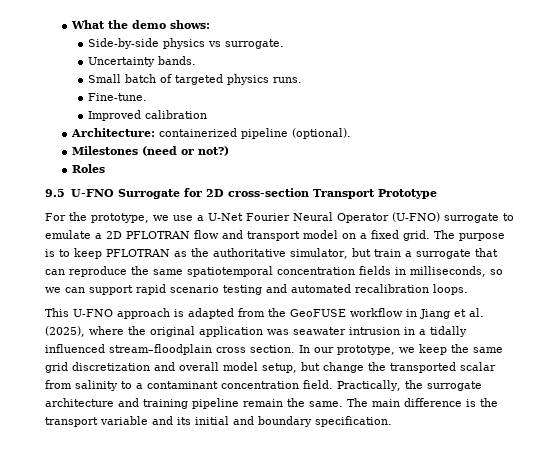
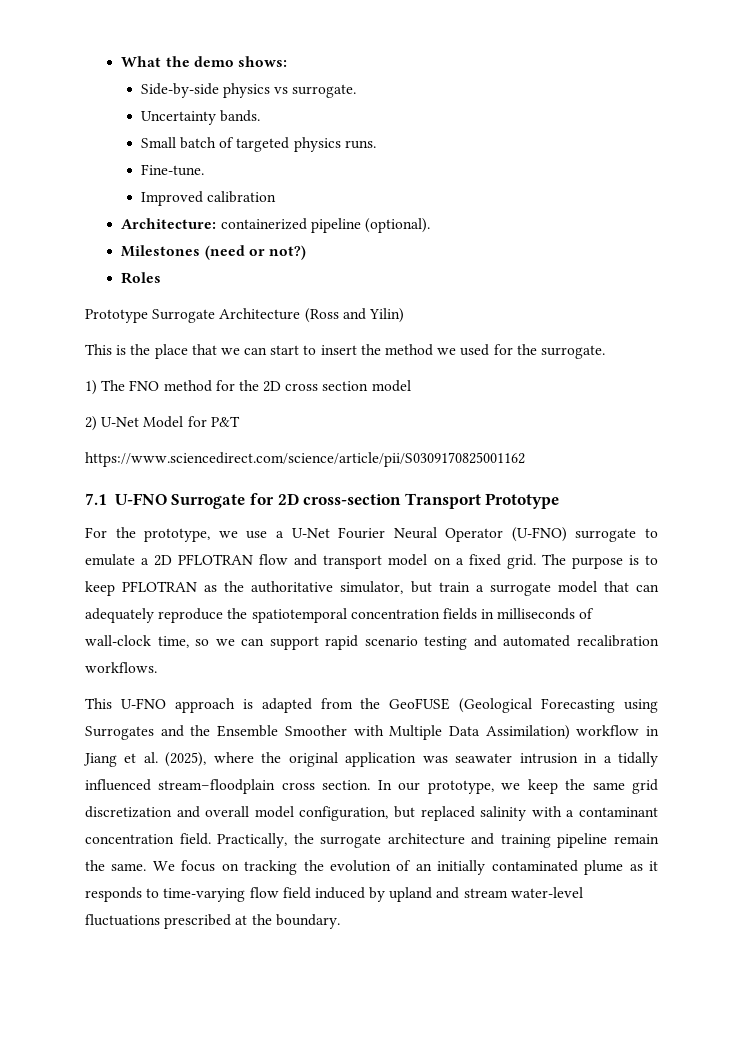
- 9.5 U-FNO Surrogate for 2D cross-section Transport Prototype
+ Prototype Surrogate Architecture (Ross and Yilin)
+ This is the place that we can start to insert the method we used for the surrogate.
+ 1) The FNO method for the 2D cross section model
+ 2) U-Net Model for P&T
+ https://www.sciencedirect.com/science/article/pii/S0309170825001162
+ 7.1 U-FNO Surrogate for 2D cross-section Transport Prototype
- The purpose is to keep PFLOTRAN as the authoritative simulator, but train a surrogate that can reproduce the same spatiotemporal concentration fields in milliseconds, so we can support rapid scenario testing and automated recalibration loops.
+ The purpose is to keep PFLOTRAN as the authoritative simulator, but train a surrogate model that can adequately reproduce the spatiotemporal concentration fields in milliseconds of wall-clock time, so we can support rapid scenario testing and automated recalibration workflows.
- This U‑FNO approach is adapted from the GeoFUSE workflow in Jiang et al. (2025), where the original application was seawater intrusion in a tidally influenced stream–floodplain cross section.
+ This U‑FNO approach is adapted from the GeoFUSE (Geological Forecasting using Surrogates and the Ensemble Smoother with Multiple Data Assimilation) workflow in Jiang et al. (2025), where the original application was seawater intrusion in a tidally influenced stream–floodplain cross section.
- In our prototype, we keep the same grid discretization and overall model setup, but change the transported scalar from salinity to a contaminant concentration field.
+ In our prototype, we keep the same grid discretization and overall model configuration, but replaced salinity with a contaminant concentration field.
- The main difference is the transport variable and its initial and boundary specification.
+ We focus on tracking the evolution of an initially contaminated plume as it responds to time-varying flow field induced by upland and stream water-level fluctuations prescribed at the boundary.

